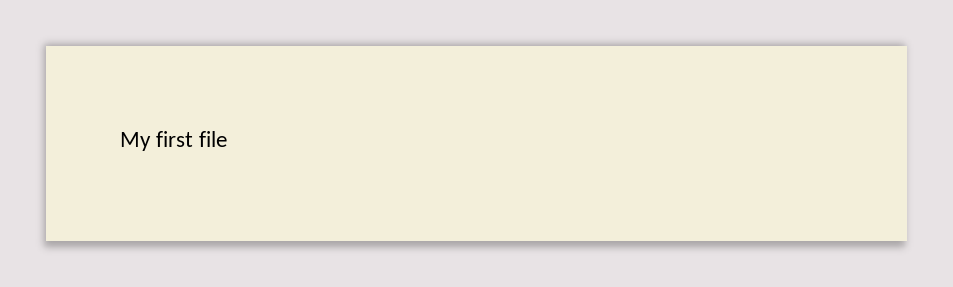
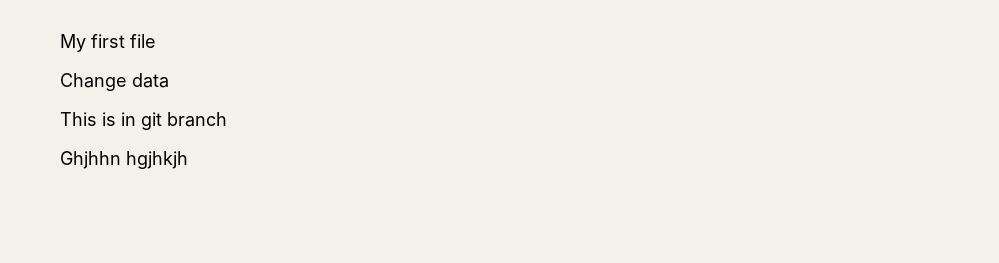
+ Change data
+ This is in git branch
+ Ghjhhn hgjhkjh

